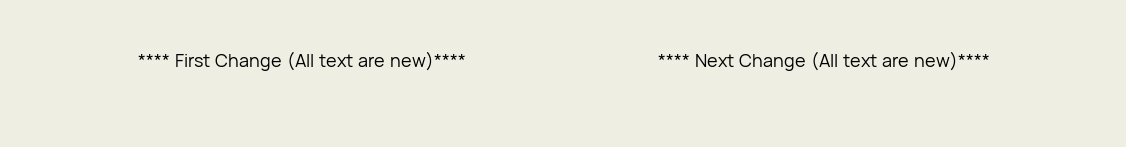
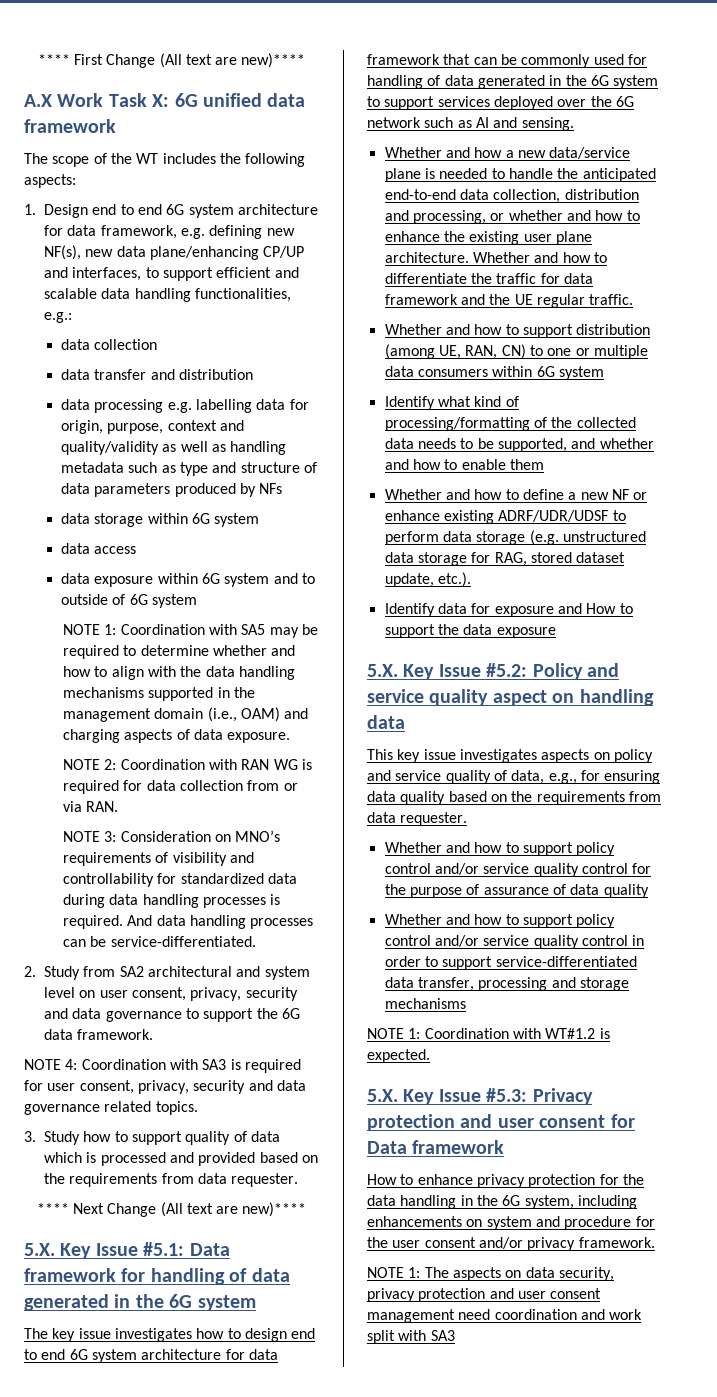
+ A.X Work Task X: 6G unified data framework
+ The scope of the WT includes the following aspects:
+ 1. Design end to end 6G system architecture for data framework, e.g. defining new NF(s), new data plane/enhancing CP/UP and interfaces, to support efficient and scalable data handling functionalities, e.g.:
+ data collection
+ data transfer and distribution
+ data processing e.g. labelling data for origin, purpose, context and quality/validity as well as handling metadata such as type and structure of data parameters produced by NFs
+ data storage within 6G system
+ data access
+ data exposure within 6G system and to outside of 6G system
+ NOTE 1: Coordination with SA5 may be required to determine whether and how to align with the data handling mechanisms supported in the management domain (i.e., OAM) and charging aspects of data exposure.
+ NOTE 2: Coordination with RAN WG is required for data collection from or via RAN.
+ NOTE 3: Consideration on MNO’s requirements of visibility and controllability for standardized data during data handling processes is required. And data handling processes can be service-differentiated.
+ 2. Study from SA2 architectural and system level on user consent, privacy, security and data governance to support the 6G data framework.
+ NOTE 4: Coordination with SA3 is required for user consent, privacy, security and data governance related topics.
+ 3. Study how to support quality of data which is processed and provided based on the requirements from data requester.
+ 5.X. Key Issue #5.1: Data framework for handling of data generated in the 6G system
+ The key issue investigates how to design end to end 6G system architecture for data framework that can be commonly used for handling of data generated in the 6G system to support services deployed over the 6G network such as AI and sensing.
+ Whether and how a new data/service plane is needed to handle the anticipated end-to-end data collection, distribution and processing, or whether and how to enhance the existing user plane architecture. Whether and how to differentiate the traffic for data framework and the UE regular traffic.
+ Whether and how to support distribution (among UE, RAN, CN) to one or multiple data consumers within 6G system
+ Identify what kind of processing/formatting of the collected data needs to be supported, and whether and how to enable them
+ Whether and how to define a new NF or enhance existing ADRF/UDR/UDSF to perform data storage (e.g. unstructured data storage for RAG, stored dataset update, etc.).
+ Identify data for exposure and How to support the data exposure
+ 5.X. Key Issue #5.2: Policy and service quality aspect on handling data
+ This key issue investigates aspects on policy and service quality of data, e.g., for ensuring data quality based on the requirements from data requester.
+ Whether and how to support policy control and/or service quality control for the purpose of assurance of data quality
+ Whether and how to support policy control and/or service quality control in order to support service-differentiated data transfer, processing and storage mechanisms
+ NOTE 1: Coordination with WT#1.2 is expected.
+ 5.X. Key Issue #5.3: Privacy protection and user consent for Data framework
+ How to enhance privacy protection for the data handling in the 6G system, including enhancements on system and procedure for the user consent and/or privacy framework.
+ NOTE 1: The aspects on data security, privacy protection and user consent management need coordination and work split with SA3

